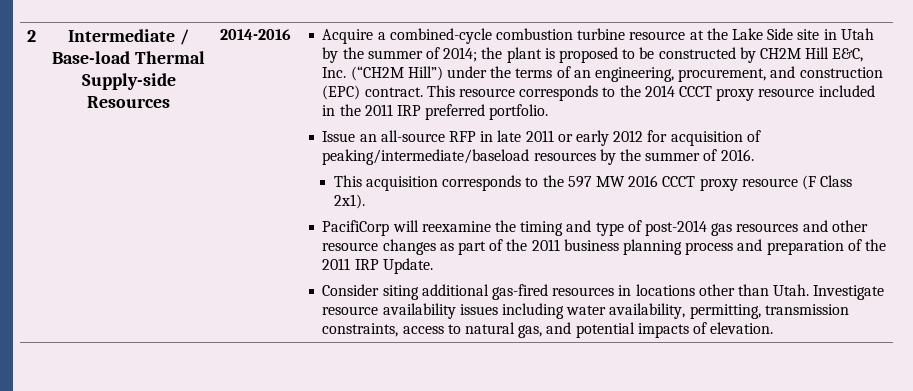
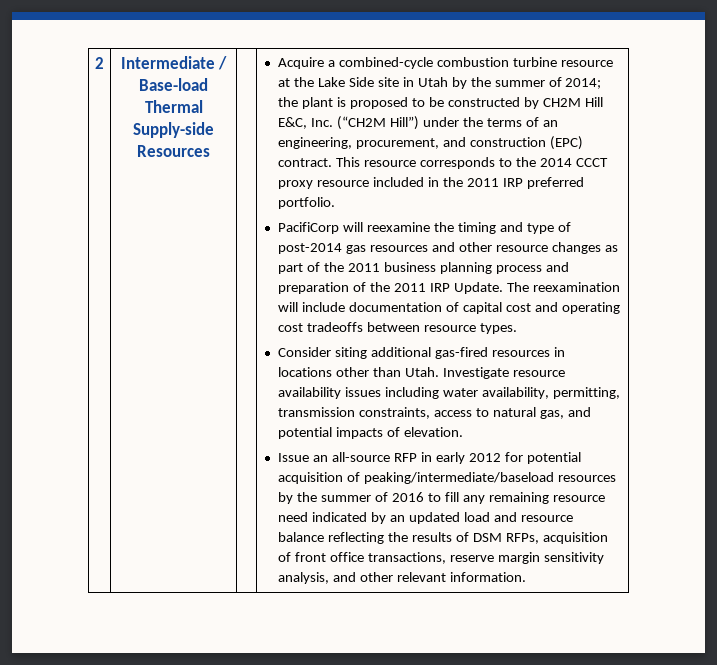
- 2014-2016
- Issue an all-source RFP in late 2011 or early 2012 for acquisition of peaking/intermediate/baseload resources by the summer of 2016.
- This acquisition corresponds to the 597 MW 2016 CCCT proxy resource (F Class 2x1).
+ The reexamination will include documentation of capital cost and operating cost tradeoffs between resource types.
+ Issue an all-source RFP in early 2012 for potential acquisition of peaking/intermediate/baseload resources by the summer of 2016 to fill any remaining resource need indicated by an updated load and resource balance reflecting the results of DSM RFPs, acquisition of front office transactions, reserve margin sensitivity analysis, and other relevant information.

